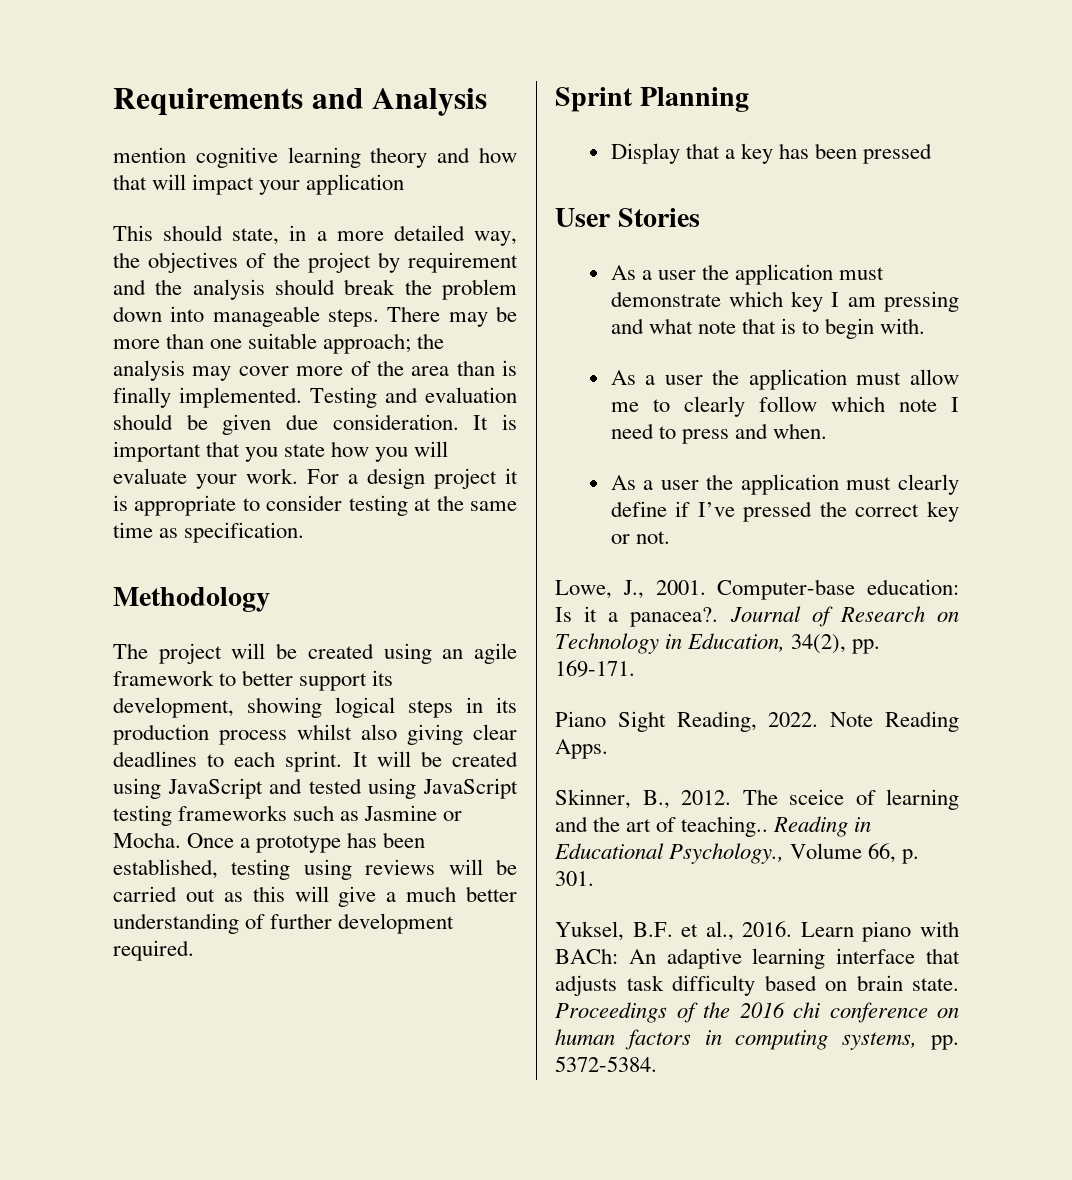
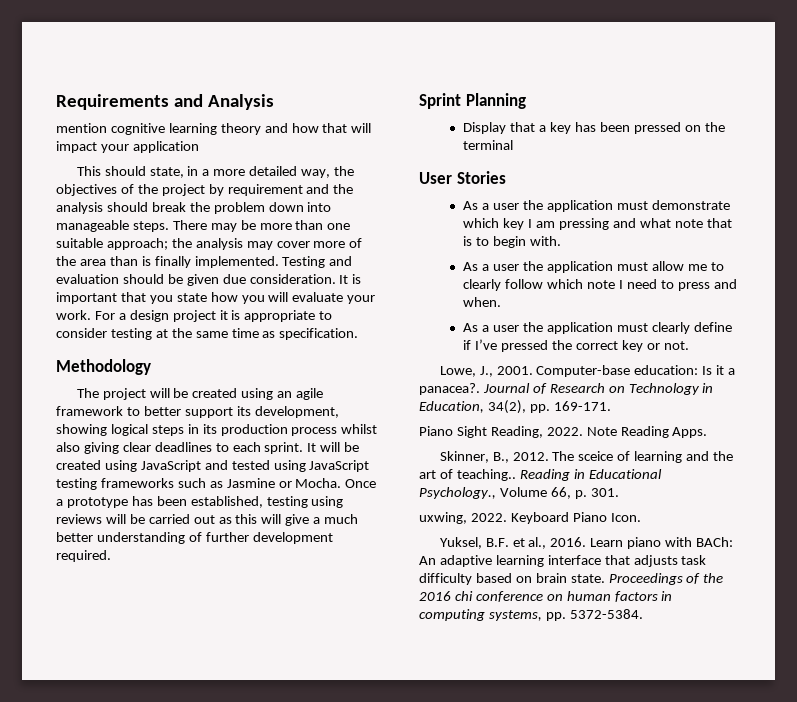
- Display that a key has been pressed
+ Display that a key has been pressed on the terminal
+ uxwing, 2022. Keyboard Piano Icon.

